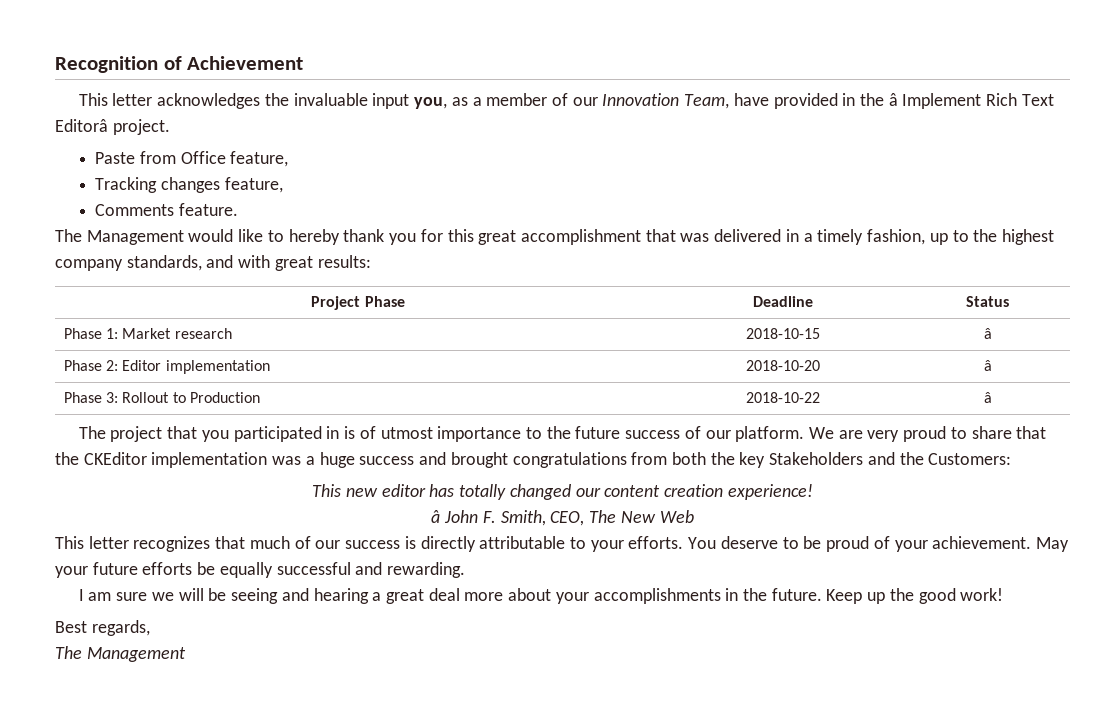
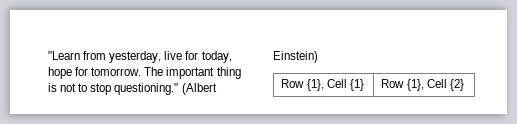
- Recognition of Achievement
- This letter acknowledges the invaluable input you, as a member of our Innovation Team, have provided in the â Implement Rich Text Editorâ project.
- Paste from Office feature,
- Tracking changes feature,
- Comments feature.
- The Management would like to hereby thank you for this great accomplishment that was delivered in a timely fashion, up to the highest company standards, and with great results:
- Project Phase | Deadline | Status
- Phase 1: Market research | 2018-10-15 | â
- Phase 2: Editor implementation | 2018-10-20 | â
- Phase 3: Rollout to Production | 2018-10-22 | â
- The project that you participated in is of utmost importance to the future success of our platform. We are very proud to share that the CKEditor implementation was a huge success and brought congratulations from both the key Stakeholders and the Customers:
- This new editor has totally changed our content creation experience!
- â John F. Smith, CEO, The New Web
- This letter recognizes that much of our success is directly attributable to your efforts. You deserve to be proud of your achievement. May your future efforts be equally successful and rewarding.
- I am sure we will be seeing and hearing a great deal more about your accomplishments in the future. Keep up the good work!
- Best regards,
- The Management
+ "Learn from yesterday, live for today, hope for tomorrow. The important thing is not to stop questioning." (Albert Einstein)
+ Row {1}, Cell {1} | Row {1}, Cell {2}

